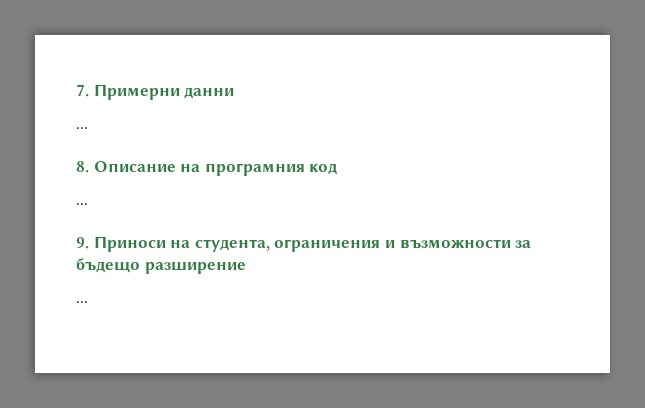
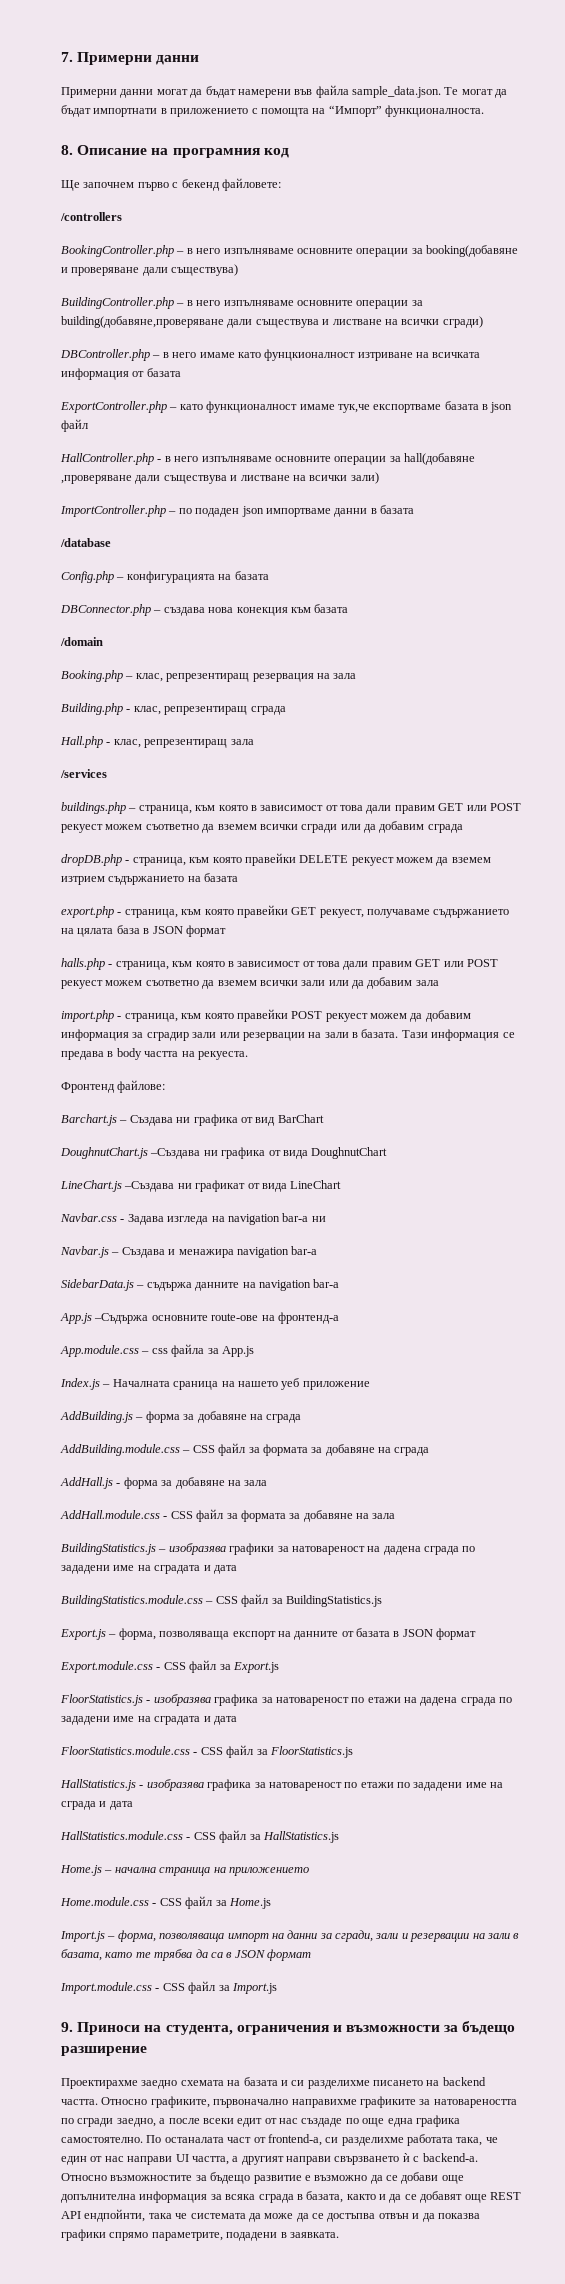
  7. Примерни данни
- ...
+ Примерни данни могат да бъдат намерени във файла sample_data.json. Те могат да бъдат импортнати в приложението с помощта на “Импорт” функционалноста.
  8. Описание на програмния код
- ...
+ Ще започнем първо с бекенд файловете:
+ /controllers
+ BookingController.php – в него изпълняваме основните операции за booking(добавяне и проверяване дали съществува)
+ BuildingController.php – в него изпълняваме основните операции за building(добавяне,проверяване дали съществува и листване на всички сгради)
+ DBController.php – в него имаме като фунцкионалност изтриване на всичката информация от базата
+ ExportController.php – като функционалност имаме тук,че експортваме базата в json файл
+ HallController.php - в него изпълняваме основните операции за hall(добавяне ,проверяване дали съществува и листване на всички зали)
+ ImportController.php – по подаден json импортваме данни в базата
+ /database
+ Config.php – конфигурацията на базата
+ DBConnector.php – създава нова конекция към базата
+ /domain
+ Booking.php – клас, репрезентиращ резервация на зала
+ Building.php - клас, репрезентиращ сграда
+ Hall.php - клас, репрезентиращ зала
+ /services
+ buildings.php – страница, към която в зависимост от това дали правим GET или POST рекуест можем съответно да вземем всички сгради или да добавим сграда
+ dropDB.php - страница, към която правейки DELETE рекуест можем да вземем изтрием съдържанието на базата
+ export.php - страница, към която правейки GET рекуест, получаваме съдържанието на цялата база в JSON формат
+ halls.php - страница, към която в зависимост от това дали правим GET или POST рекуест можем съответно да вземем всички зали или да добавим зала
+ import.php - страница, към която правейки POST рекуест можем да добавим информация за сградир зали или резервации на зали в базата. Тази информация се предава в body частта на рекуеста.
+ Фронтенд файлове:
+ Barchart.js – Създава ни графика от вид BarChart
+ DoughnutChart.js –Създава ни графика от вида DoughnutChart
+ LineChart.js –Създава ни графикат от вида LineChart
+ Navbar.css - Задава изгледа на navigation bar-a ни
+ Navbar.js – Създава и менажира navigation bar-a
+ SidebarData.js – съдържа данните на navigation bar-a
+ App.js –Съдържа основните route-ове на фронтенд-а
+ App.module.css – css файла за App.js
+ Index.js – Началната сраница на нашето уеб приложение
+ AddBuilding.js – форма за добавяне на сграда
+ AddBuilding.module.css – CSS файл за формата за добавяне на сграда
+ AddHall.js - форма за добавяне на зала
+ AddHall.module.css - CSS файл за формата за добавяне на зала
+ BuildingStatistics.js – изобразява графики за натовареност на дадена сграда по зададени име на сградата и дата
+ BuildingStatistics.module.css – CSS файл за BuildingStatistics.js
+ Export.js – форма, позволяваща експорт на данните от базата в JSON формат
+ Export.module.css - CSS файл за Export.js
+ FloorStatistics.js - изобразява графика за натовареност по етажи на дадена сграда по зададени име на сградата и дата
+ FloorStatistics.module.css - CSS файл за FloorStatistics.js
+ HallStatistics.js - изобразява графика за натовареност по етажи по зададени име на сграда и дата
+ HallStatistics.module.css - CSS файл за HallStatistics.js
+ Home.js – начална страница на приложението
+ Home.module.css - CSS файл за Home.js
+ Import.js – форма, позволяваща импорт на данни за сгради, зали и резервации на зали в базата, като те трябва да са в JSON формат
+ Import.module.css - CSS файл за Import.js
  9. Приноси на студента, ограничения и възможности за бъдещо разширение
- ...
+ Проектирахме заедно схемата на базата и си разделихме писането на backend частта. Относно графиките, първоначално направихме графиките за натовареността по сгради заедно, а после всеки едит от нас създаде по още една графика самостоятелно. По останалата част от frontend-a, си разделихме работата така, че един от нас направи UI частта, а другият направи свързването ѝ с backend-a. Относно възможностите за бъдещо развитие е възможно да се добави още допълнителна информация за всяка сграда в базата, както и да се добавят още REST API ендпойнти, така че системата да може да се достъпва отвън и да показва графики спрямо параметрите, подадени в заявката.

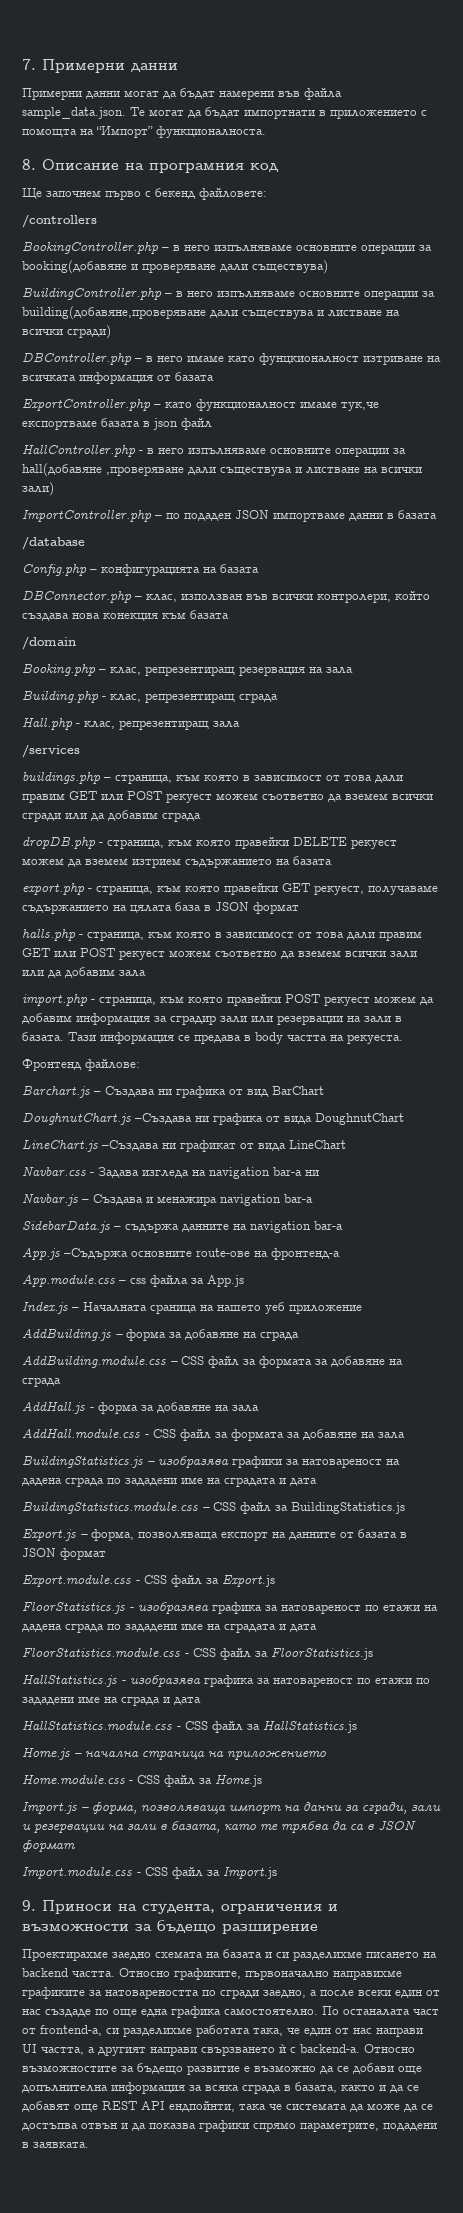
- ImportController.php – по подаден json импортваме данни в базата
+ ImportController.php – по подаден JSON импортваме данни в базата
- DBConnector.php – създава нова конекция към базата
+ DBConnector.php – клас, използван във всички контролери, който създава нова конекция към базата
- Относно графиките, първоначално направихме графиките за натовареността по сгради заедно, а после всеки едит от нас създаде по още една графика самостоятелно.
+ Относно графиките, първоначално направихме графиките за натовареността по сгради заедно, а после всеки един от нас създаде по още една графика самостоятелно.

